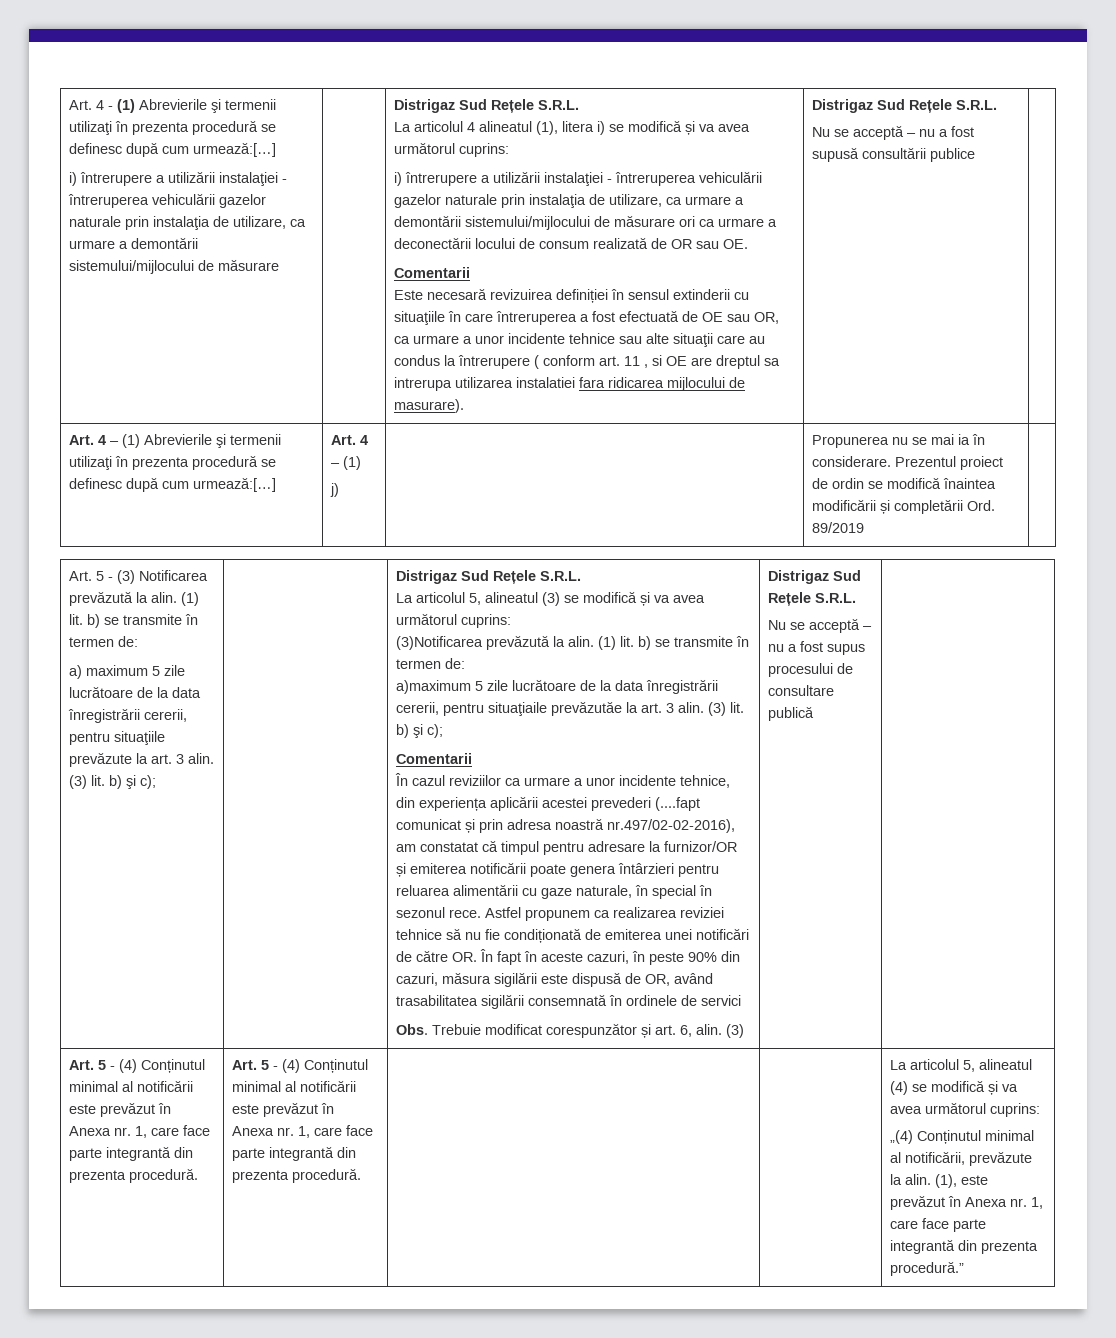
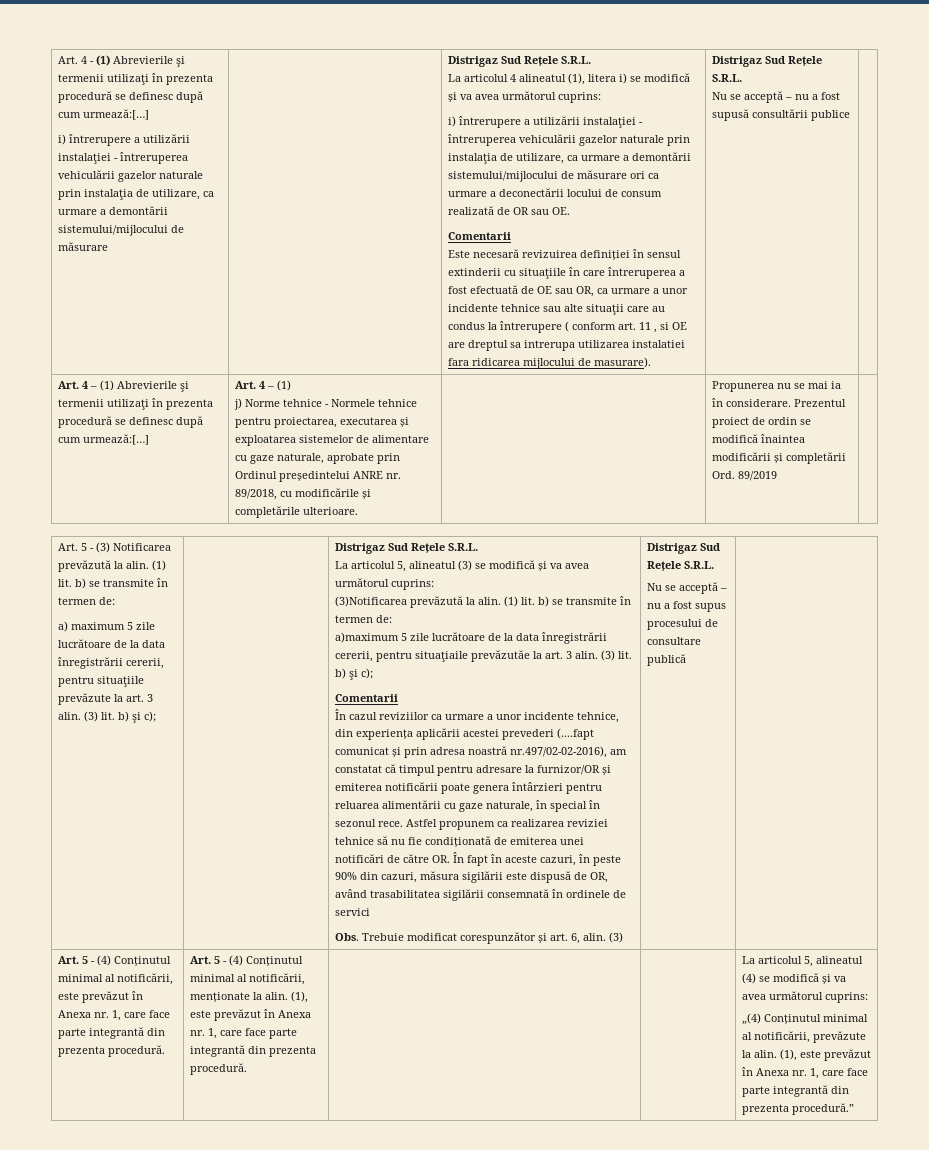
- j)
+ j) Norme tehnice - Normele tehnice pentru proiectarea, executarea și exploatarea sistemelor de alimentare cu gaze naturale, aprobate prin Ordinul președintelui ANRE nr. 89/2018, cu modificările și completările ulterioare.
  Nu se acceptă – nu a fost supus procesului de consultare publică |
- Art. 5 - (4) Conținutul minimal al notificării este prevăzut în Anexa nr. 1, care face parte integrantă din prezenta procedură. | Art. 5 - (4) Conținutul minimal al notificării este prevăzut în Anexa nr. 1, care face parte integrantă din prezenta procedură.
+ Art. 5 - (4) Conținutul minimal al notificării, este prevăzut în Anexa nr. 1, care face parte integrantă din prezenta procedură. | Art. 5 - (4) Conținutul minimal al notificării, menționate la alin. (1), este prevăzut în Anexa nr. 1, care face parte integrantă din prezenta procedură.

